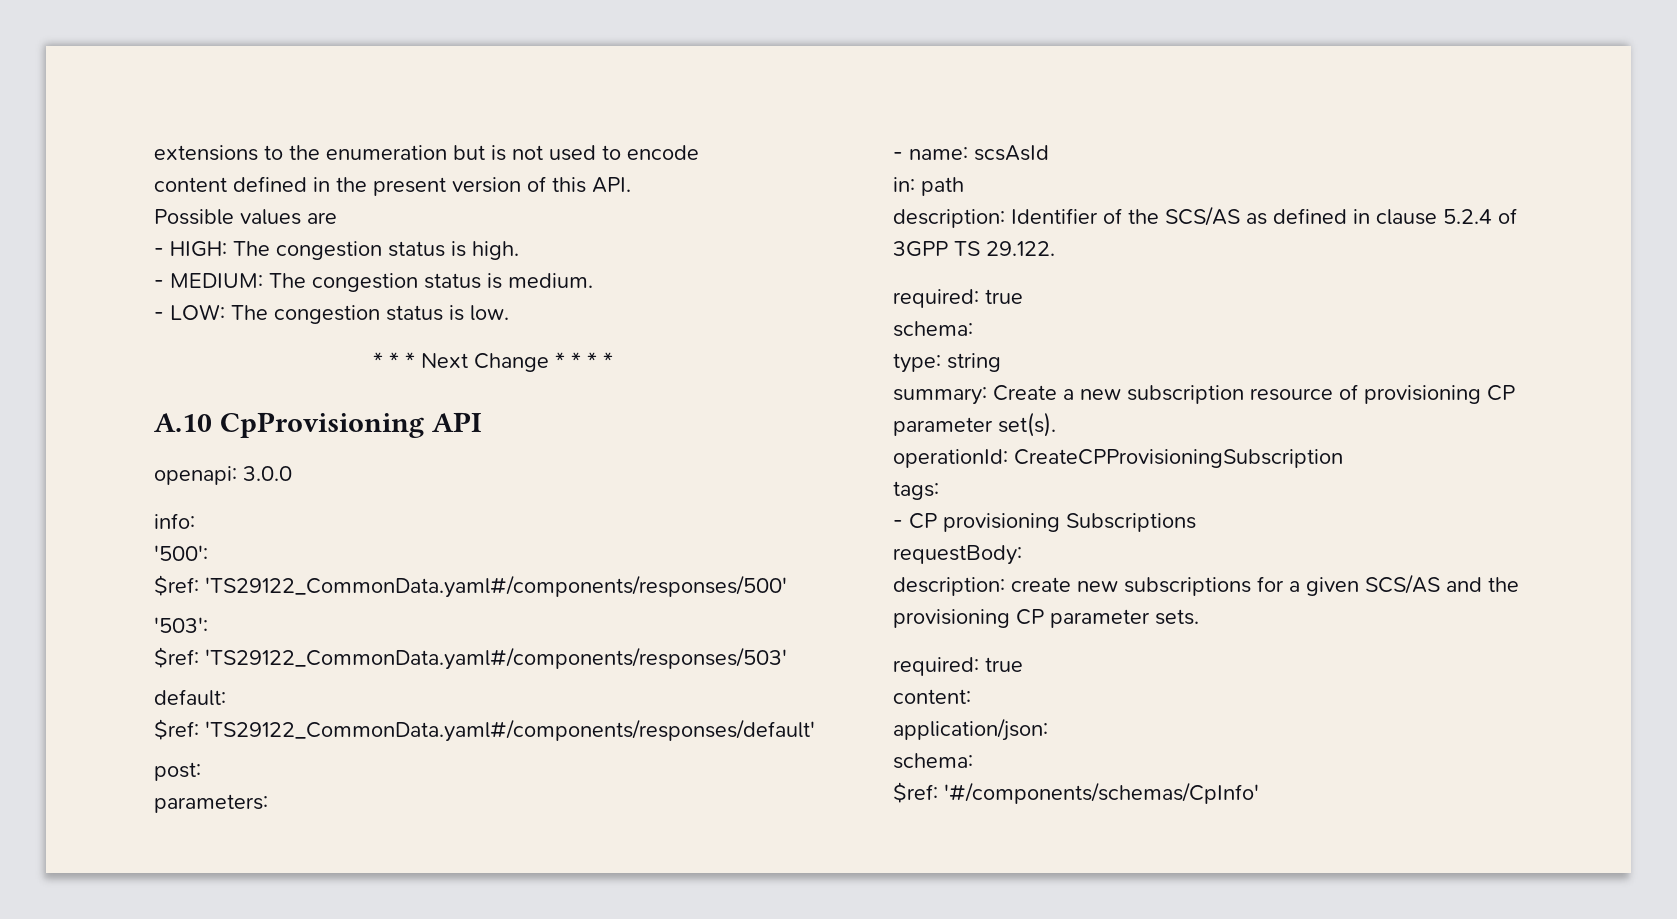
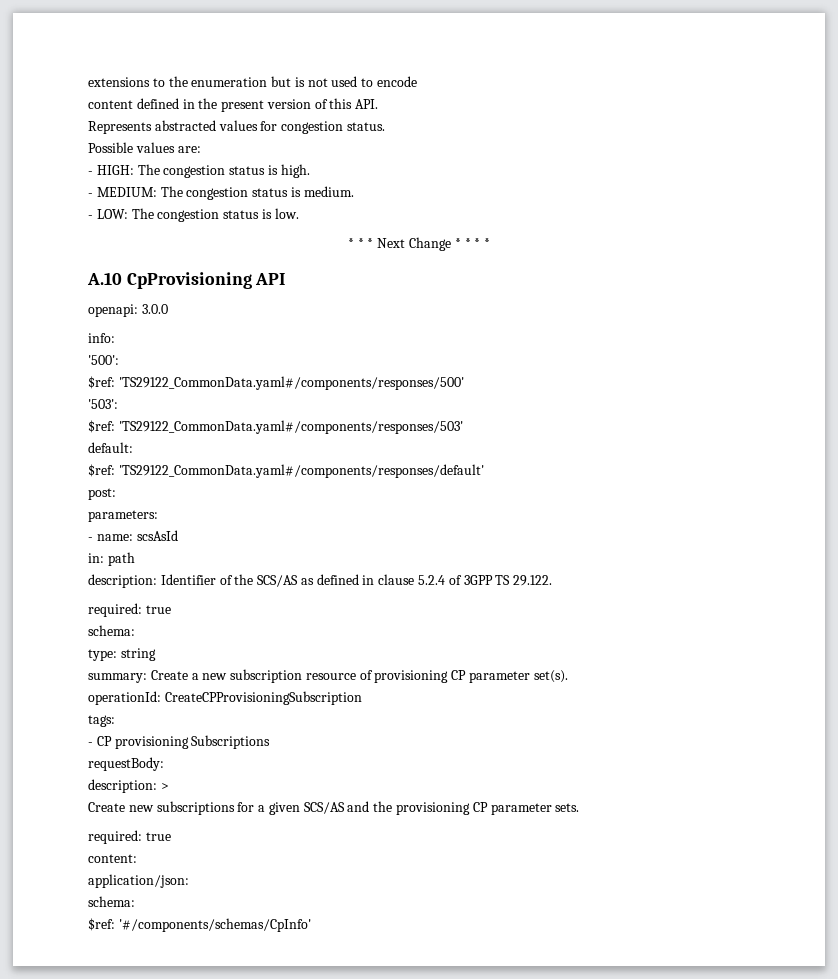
+ Represents abstracted values for congestion status.
- Possible values are
+ Possible values are:
- description: create new subscriptions for a given SCS/AS and the provisioning CP parameter sets.
+ description: >
+ Create new subscriptions for a given SCS/AS and the provisioning CP parameter sets.

